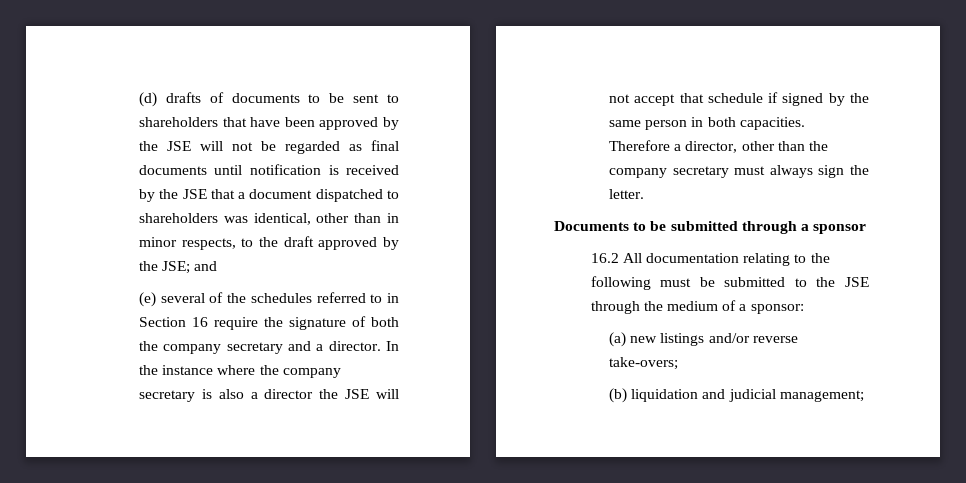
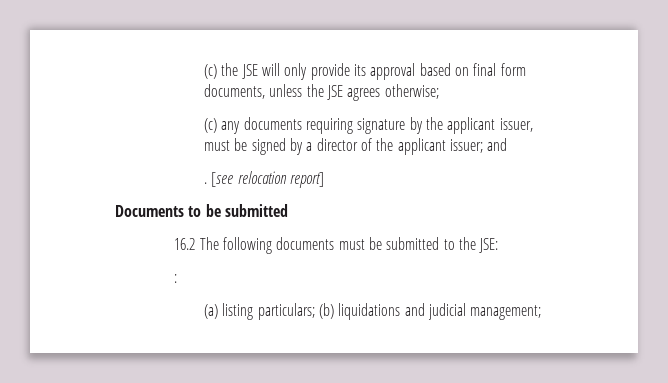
- (d) drafts of documents to be sent to shareholders that have been approved by the JSE will not be regarded as final documents until notification is received by the JSE that a document dispatched to shareholders was identical, other than in minor respects, to the draft approved by the JSE; and
- (e) several of the schedules referred to in Section 16 require the signature of both the company secretary and a director. In the instance where the company secretary is also a director the JSE will not accept that schedule if signed by the same person in both capacities. Therefore a director, other than the company secretary must always sign the letter.
- Documents to be submitted through a sponsor
- 16.2 All documentation relating to the following must be submitted to the JSE through the medium of a sponsor:
- (a) new listings and/or reverse take-overs;
- (b) liquidation and judicial management;
+ (c) the JSE will only provide its approval based on final form documents, unless the JSE agrees otherwise;
+ (c) any documents requiring signature by the applicant issuer, must be signed by a director of the applicant issuer; and
+ . [see relocation report]
+ Documents to be submitted
+ 16.2 The following documents must be submitted to the JSE:
+ :
+ (a) listing particulars; (b) liquidations and judicial management;

